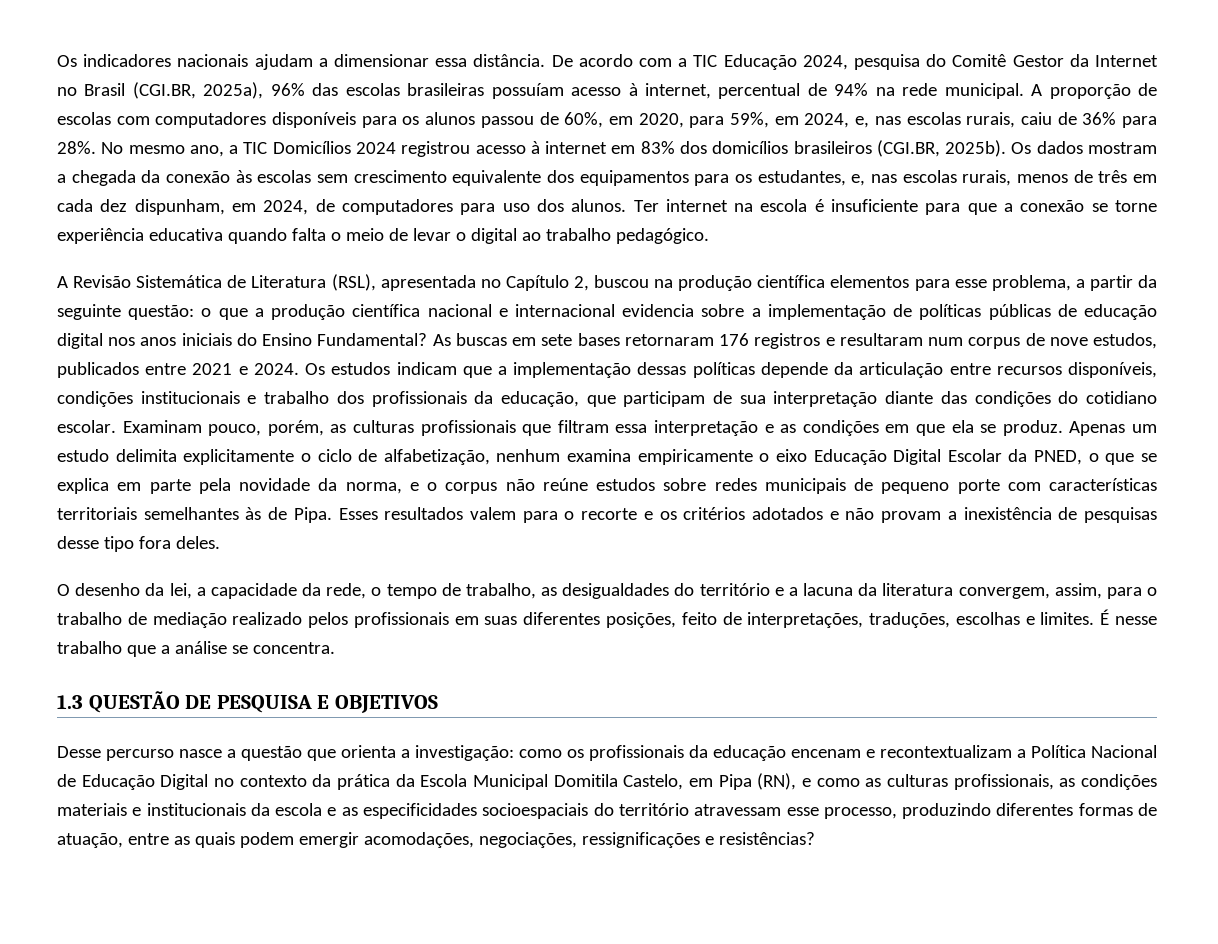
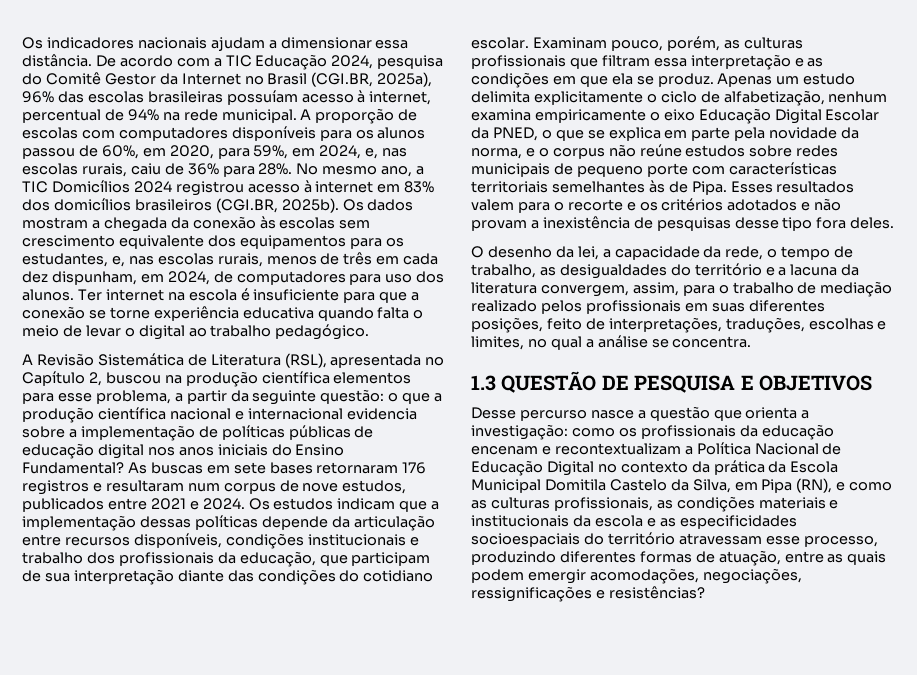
- O desenho da lei, a capacidade da rede, o tempo de trabalho, as desigualdades do território e a lacuna da literatura convergem, assim, para o trabalho de mediação realizado pelos profissionais em suas diferentes posições, feito de interpretações, traduções, escolhas e limites. É nesse trabalho que a análise se concentra.
+ O desenho da lei, a capacidade da rede, o tempo de trabalho, as desigualdades do território e a lacuna da literatura convergem, assim, para o trabalho de mediação realizado pelos profissionais em suas diferentes posições, feito de interpretações, traduções, escolhas e limites, no qual a análise se concentra.
- como os profissionais da educação encenam e recontextualizam a Política Nacional de Educação Digital no contexto da prática da Escola Municipal Domitila Castelo, em Pipa (RN), e como as culturas profissionais, as condições materiais e institucionais da escola e as especificidades socioespaciais do território atravessam esse processo, produzindo diferentes formas de atuação, entre as quais podem emergir acomodações, negociações, ressignificações e resistências?
+ como os profissionais da educação encenam e recontextualizam a Política Nacional de Educação Digital no contexto da prática da Escola Municipal Domitila Castelo da Silva, em Pipa (RN), e como as culturas profissionais, as condições materiais e institucionais da escola e as especificidades socioespaciais do território atravessam esse processo, produzindo diferentes formas de atuação, entre as quais podem emergir acomodações, negociações, ressignificações e resistências?

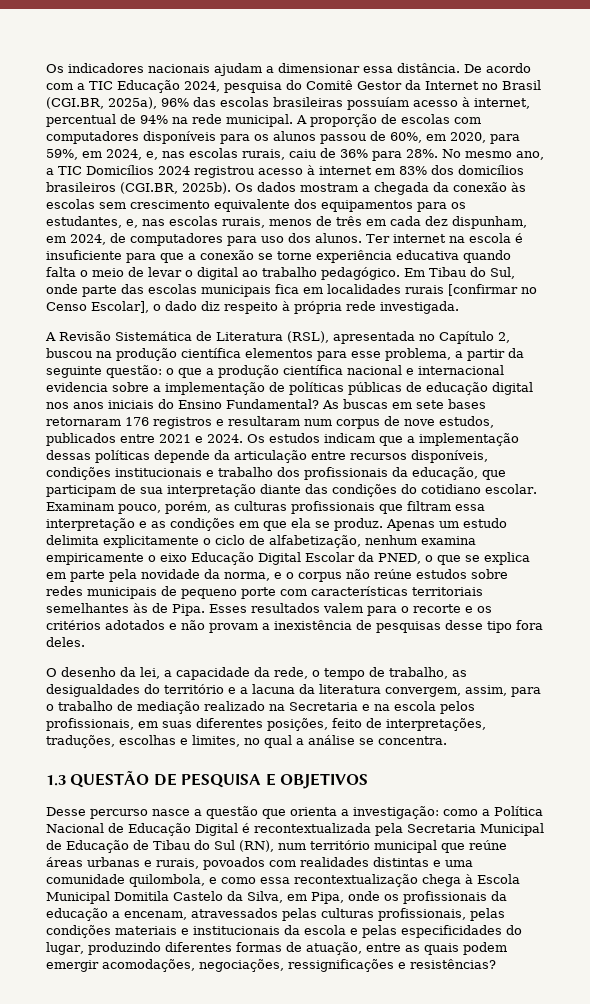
+ Em Tibau do Sul, onde parte das escolas municipais fica em localidades rurais [confirmar no Censo Escolar], o dado diz respeito à própria rede investigada.
- O desenho da lei, a capacidade da rede, o tempo de trabalho, as desigualdades do território e a lacuna da literatura convergem, assim, para o trabalho de mediação realizado pelos profissionais em suas diferentes posições, feito de interpretações, traduções, escolhas e limites, no qual a análise se concentra.
+ O desenho da lei, a capacidade da rede, o tempo de trabalho, as desigualdades do território e a lacuna da literatura convergem, assim, para o trabalho de mediação realizado na Secretaria e na escola pelos profissionais, em suas diferentes posições, feito de interpretações, traduções, escolhas e limites, no qual a análise se concentra.
- Desse percurso nasce a questão que orienta a investigação: como os profissionais da educação encenam e recontextualizam a Política Nacional de Educação Digital no contexto da prática da Escola Municipal Domitila Castelo da Silva, em Pipa (RN), e como as culturas profissionais, as condições materiais e institucionais da escola e as especificidades socioespaciais do território atravessam esse processo, produzindo diferentes formas de atuação, entre as quais podem emergir acomodações, negociações, ressignificações e resistências?
+ Desse percurso nasce a questão que orienta a investigação: como a Política Nacional de Educação Digital é recontextualizada pela Secretaria Municipal de Educação de Tibau do Sul (RN), num território municipal que reúne áreas urbanas e rurais, povoados com realidades distintas e uma comunidade quilombola, e como essa recontextualização chega à Escola Municipal Domitila Castelo da Silva, em Pipa, onde os profissionais da educação a encenam, atravessados pelas culturas profissionais, pelas condições materiais e institucionais da escola e pelas especificidades do lugar, produzindo diferentes formas de atuação, entre as quais podem emergir acomodações, negociações, ressignificações e resistências?

